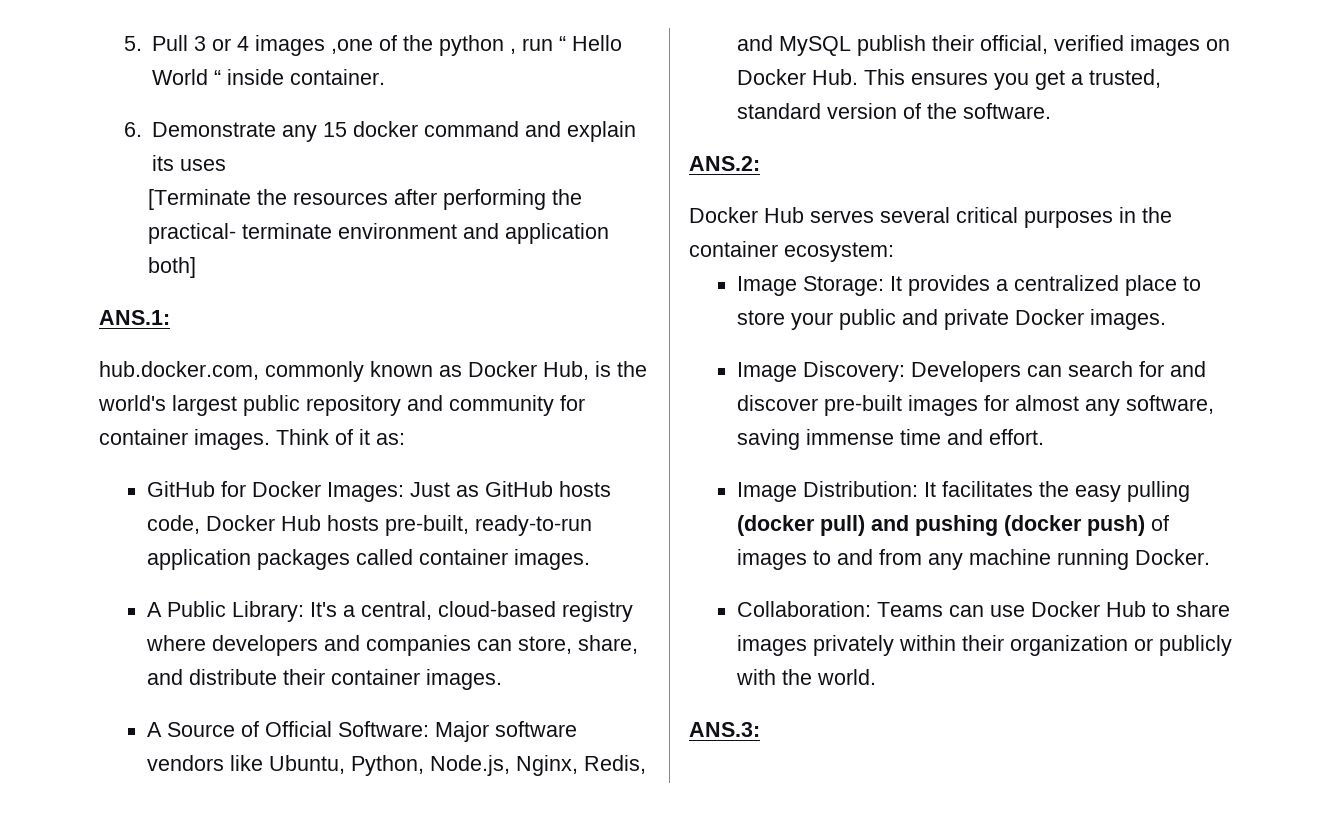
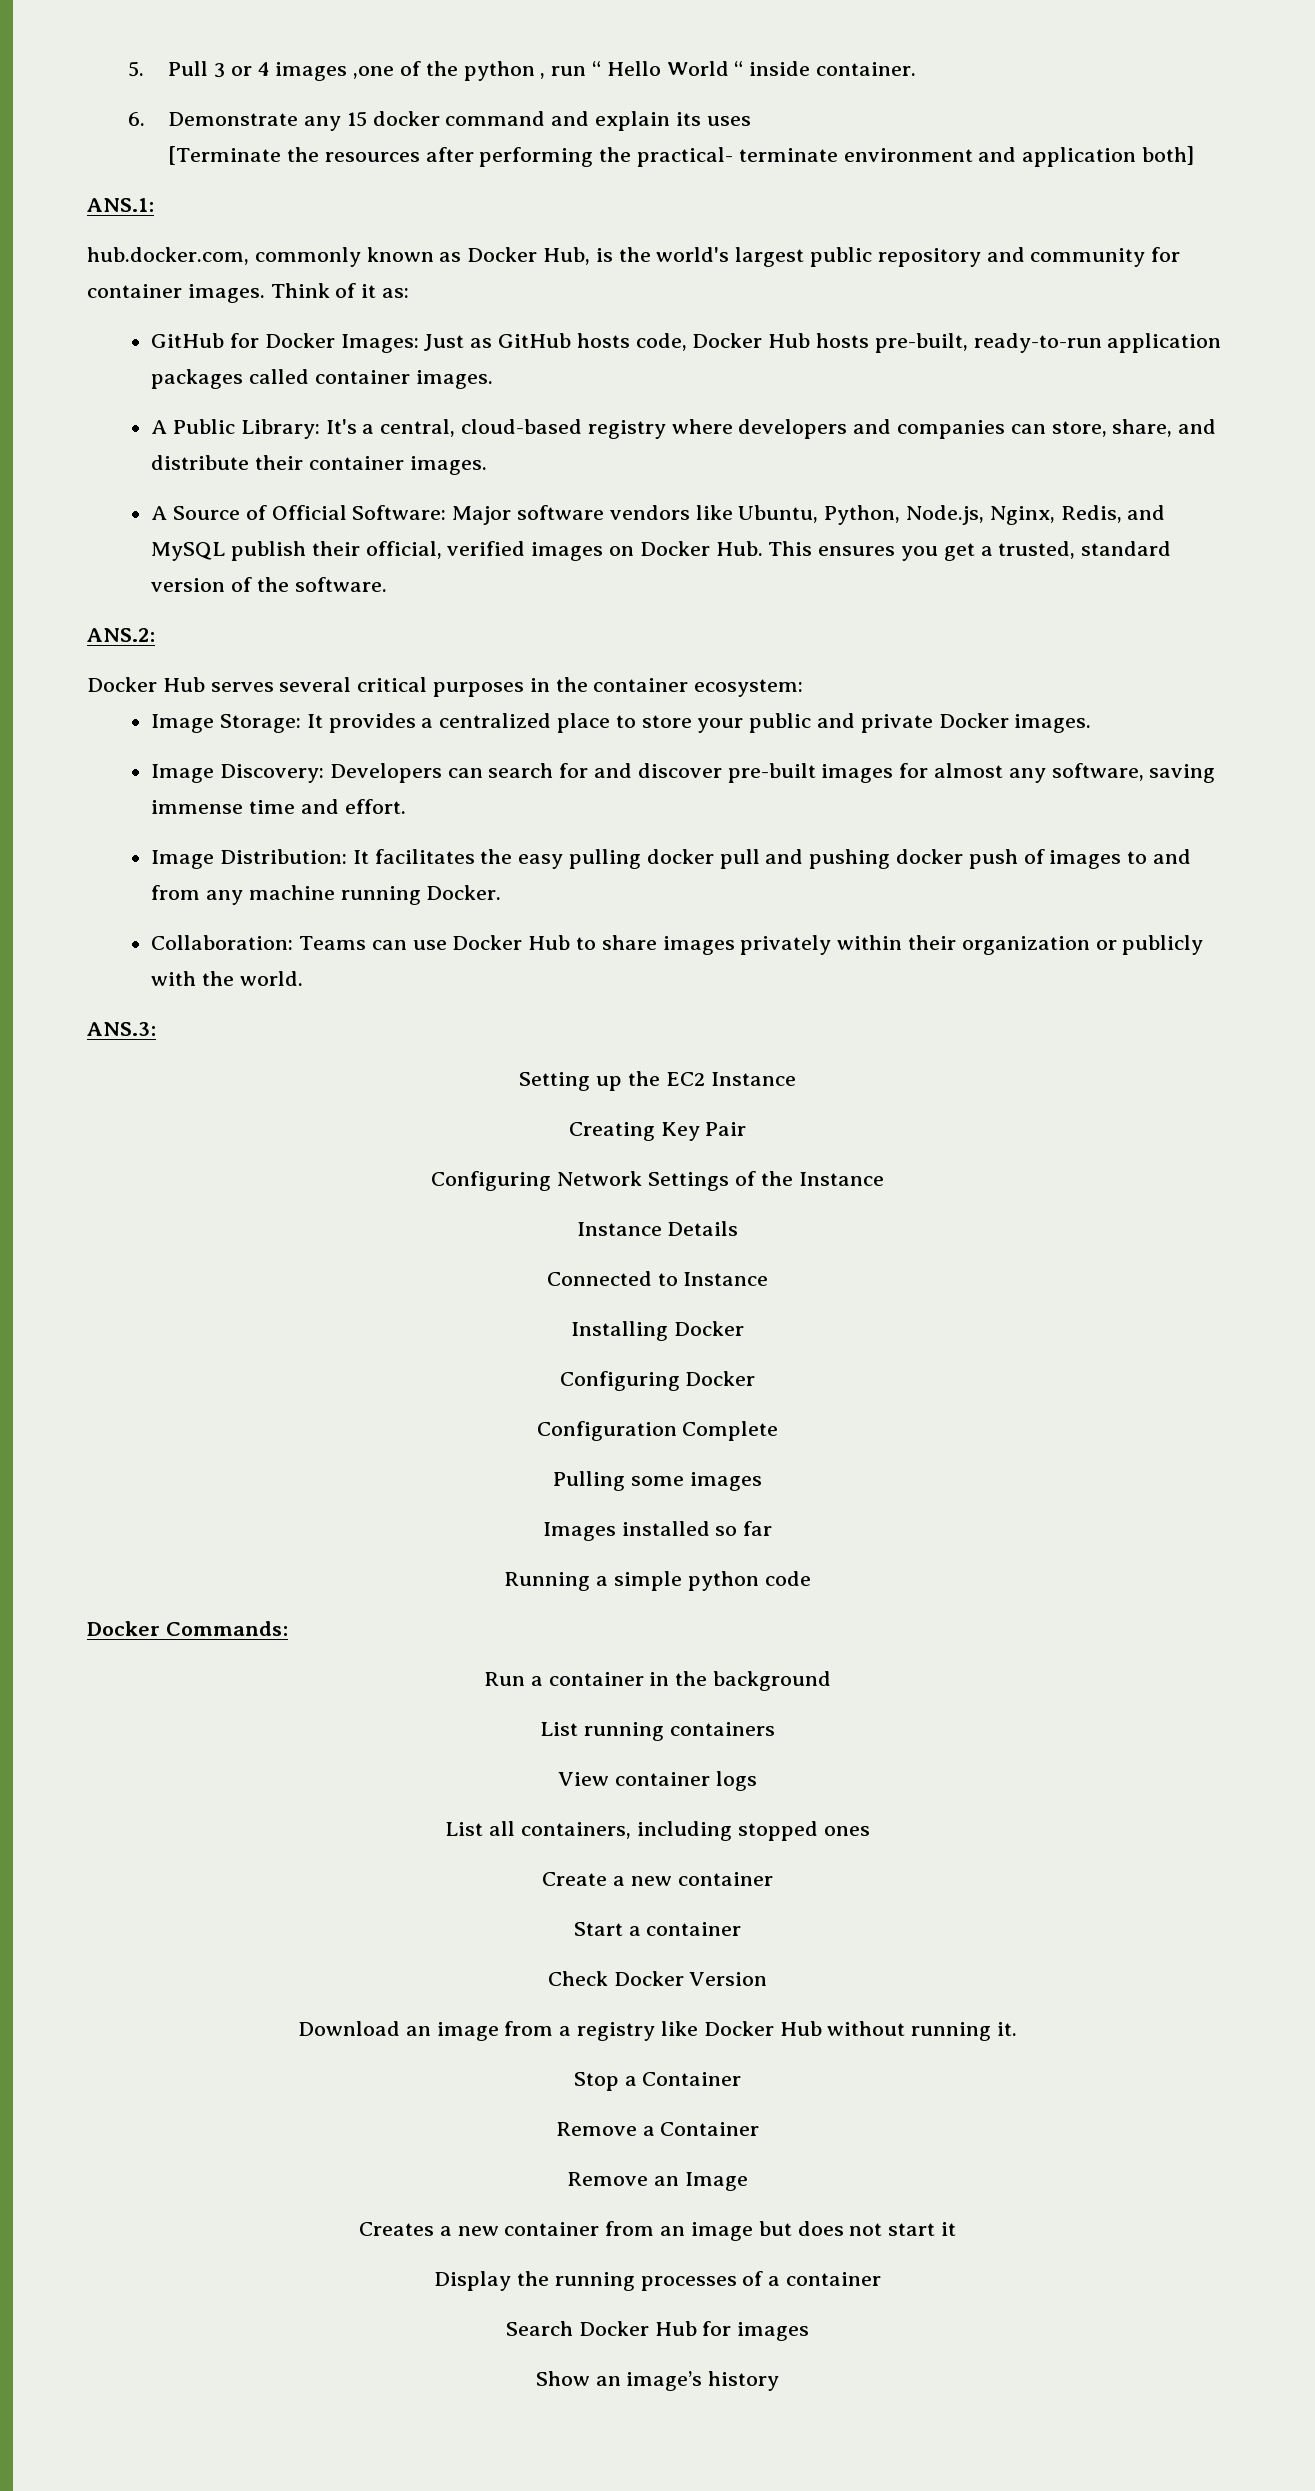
- Image Distribution: It facilitates the easy pulling (docker pull) and pushing (docker push) of images to and from any machine running Docker.
+ Image Distribution: It facilitates the easy pulling docker pull and pushing docker push of images to and from any machine running Docker.
+ Setting up the EC2 Instance
+ Creating Key Pair
+ Configuring Network Settings of the Instance
+ Instance Details
+ Connected to Instance
+ Installing Docker
+ Configuring Docker
+ Configuration Complete
+ Pulling some images
+ Images installed so far
+ Running a simple python code
+ Docker Commands:
+ Run a container in the background
+ List running containers
+ View container logs
+ List all containers, including stopped ones
+ Create a new container
+ Start a container
+ Check Docker Version
+ Download an image from a registry like Docker Hub without running it.
+ Stop a Container
+ Remove a Container
+ Remove an Image
+ Creates a new container from an image but does not start it
+ Display the running processes of a container
+ Search Docker Hub for images
+ Show an image’s history

